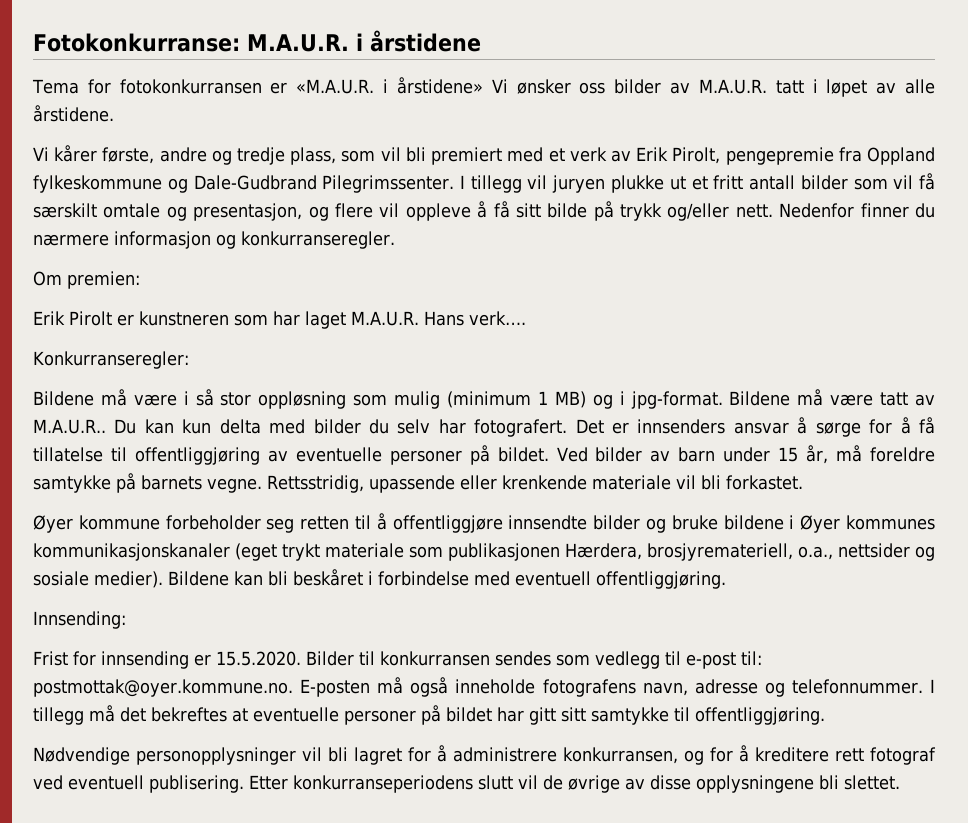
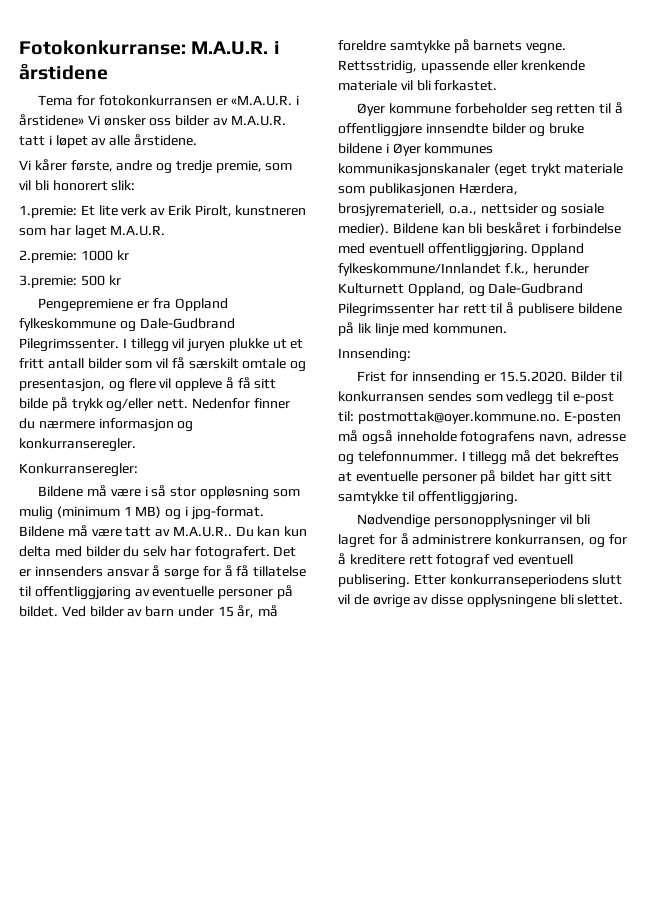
- Vi kårer første, andre og tredje plass, som vil bli premiert med et verk av Erik Pirolt, pengepremie fra Oppland fylkeskommune og Dale-Gudbrand Pilegrimssenter.
+ Vi kårer første, andre og tredje premie, som vil bli honorert slik:
+ 1.premie: Et lite verk av Erik Pirolt, kunstneren som har laget M.A.U.R.
+ 2.premie: 1000 kr
+ 3.premie: 500 kr
+ Pengepremiene er fra Oppland fylkeskommune og Dale-Gudbrand Pilegrimssenter.
- Om premien:
- Erik Pirolt er kunstneren som har laget M.A.U.R. Hans verk….
+ Oppland fylkeskommune/Innlandet f.k., herunder Kulturnett Oppland, og Dale-Gudbrand Pilegrimssenter har rett til å publisere bildene på lik linje med kommunen.

